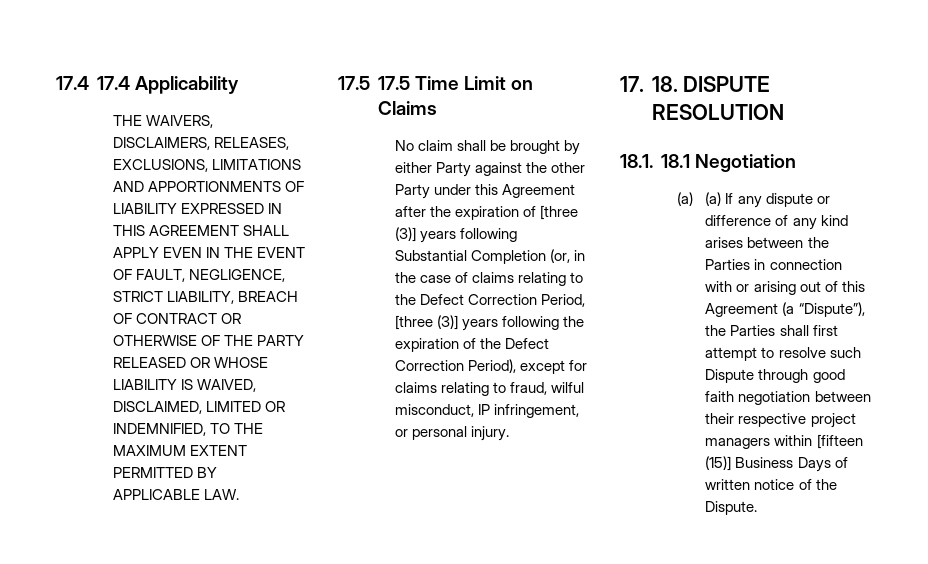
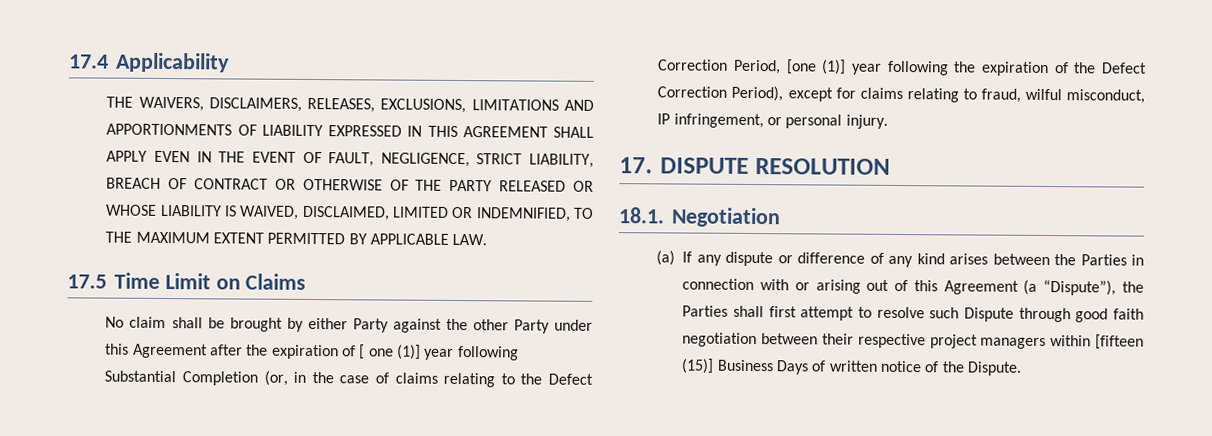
- 17.4 17.4 Applicability
+ 17.4 Applicability
- 17.5 17.5 Time Limit on Claims
+ 17.5 Time Limit on Claims
- No claim shall be brought by either Party against the other Party under this Agreement after the expiration of [three (3)] years following Substantial Completion (or, in the case of claims relating to the Defect Correction Period, [three (3)] years following the expiration of the Defect Correction Period), except for claims relating to fraud, wilful misconduct, IP infringement, or personal injury.
+ No claim shall be brought by either Party against the other Party under this Agreement after the expiration of [ one (1)] year following Substantial Completion (or, in the case of claims relating to the Defect Correction Period, [one (1)] year following the expiration of the Defect Correction Period), except for claims relating to fraud, wilful misconduct, IP infringement, or personal injury.
- 17. 18. DISPUTE RESOLUTION
+ 17. DISPUTE RESOLUTION
- 18.1. 18.1 Negotiation
+ 18.1. Negotiation
- (a) (a) If any dispute or difference of any kind arises between the Parties in connection with or arising out of this Agreement (a “Dispute”), the Parties shall first attempt to resolve such Dispute through good faith negotiation between their respective project managers within [fifteen (15)] Business Days of written notice of the Dispute.
+ (a) If any dispute or difference of any kind arises between the Parties in connection with or arising out of this Agreement (a “Dispute”), the Parties shall first attempt to resolve such Dispute through good faith negotiation between their respective project managers within [fifteen (15)] Business Days of written notice of the Dispute.

